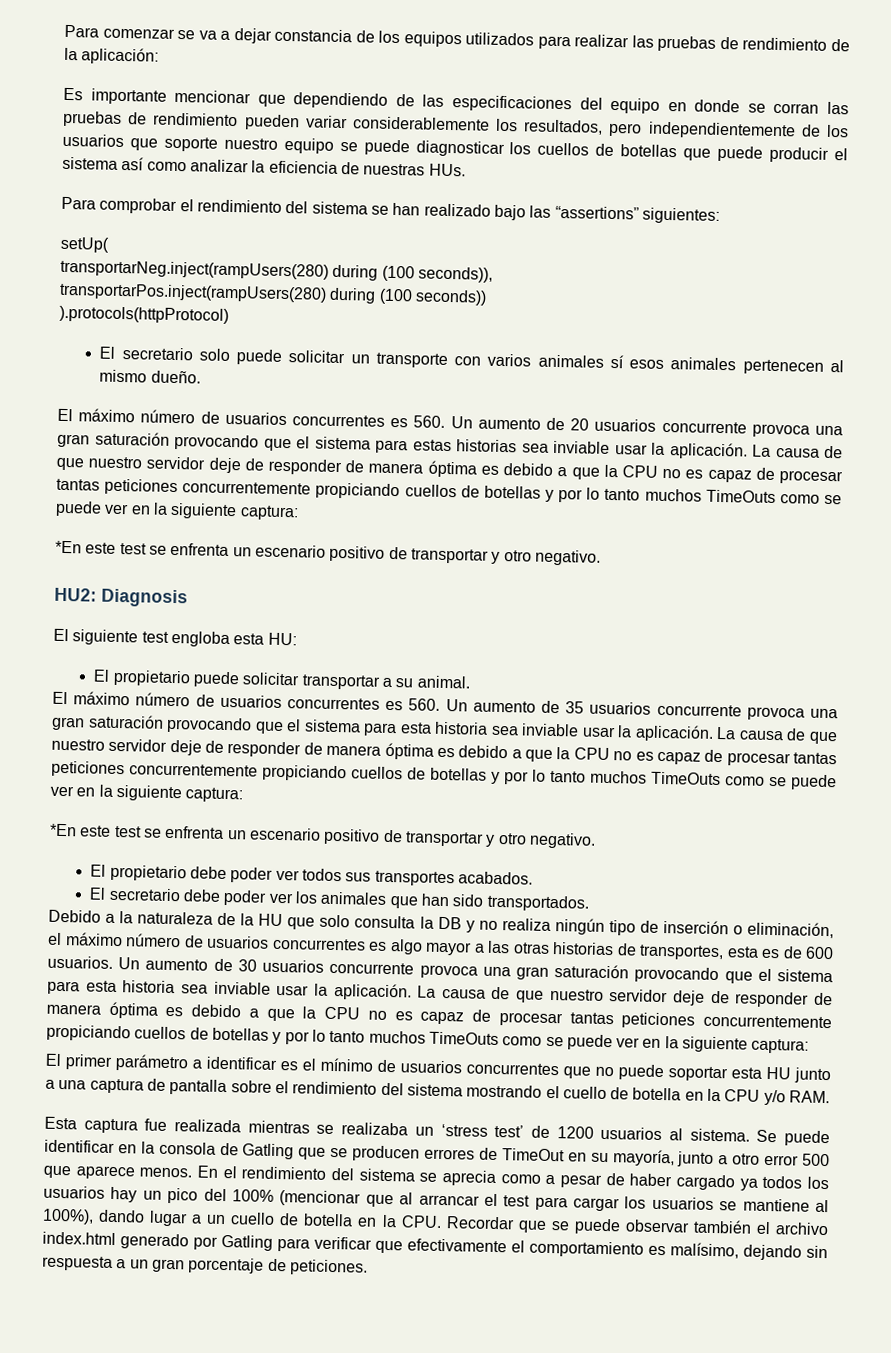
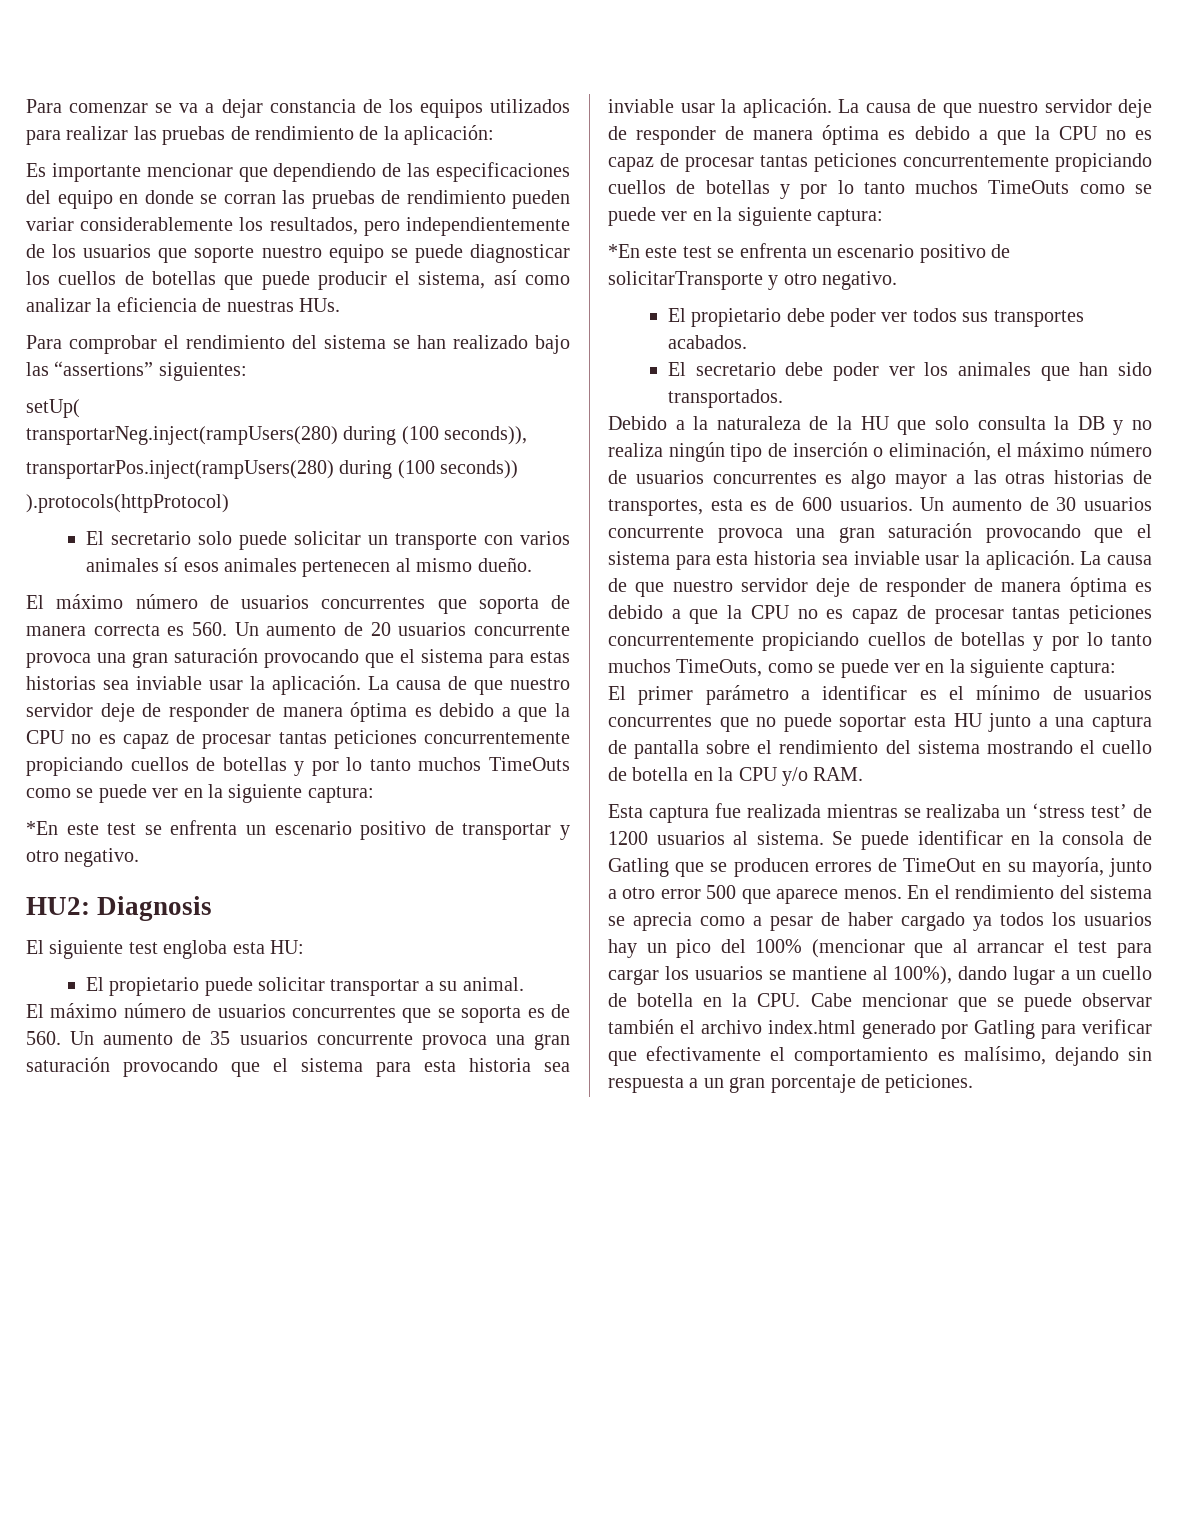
- Es importante mencionar que dependiendo de las especificaciones del equipo en donde se corran las pruebas de rendimiento pueden variar considerablemente los resultados, pero independientemente de los usuarios que soporte nuestro equipo se puede diagnosticar los cuellos de botellas que puede producir el sistema así como analizar la eficiencia de nuestras HUs.
+ Es importante mencionar que dependiendo de las especificaciones del equipo en donde se corran las pruebas de rendimiento pueden variar considerablemente los resultados, pero independientemente de los usuarios que soporte nuestro equipo se puede diagnosticar los cuellos de botellas que puede producir el sistema, así como analizar la eficiencia de nuestras HUs.
- El máximo número de usuarios concurrentes es 560. Un aumento de 20 usuarios concurrente provoca una gran saturación provocando que el sistema para estas historias sea inviable usar la aplicación.
+ El máximo número de usuarios concurrentes que soporta de manera correcta es 560. Un aumento de 20 usuarios concurrente provoca una gran saturación provocando que el sistema para estas historias sea inviable usar la aplicación.
- El máximo número de usuarios concurrentes es 560. Un aumento de 35 usuarios concurrente provoca una gran saturación provocando que el sistema para esta historia sea inviable usar la aplicación. La causa de que nuestro servidor deje de responder de manera óptima es debido a que la CPU no es capaz de procesar tantas peticiones concurrentemente propiciando cuellos de botellas y por lo tanto muchos TimeOuts como se puede ver en la siguiente captura:
- *En este test se enfrenta un escenario positivo de transportar y otro negativo.
+ El máximo número de usuarios concurrentes que se soporta es de 560. Un aumento de 35 usuarios concurrente provoca una gran saturación provocando que el sistema para esta historia sea inviable usar la aplicación. La causa de que nuestro servidor deje de responder de manera óptima es debido a que la CPU no es capaz de procesar tantas peticiones concurrentemente propiciando cuellos de botellas y por lo tanto muchos TimeOuts como se puede ver en la siguiente captura:
+ *En este test se enfrenta un escenario positivo de solicitarTransporte y otro negativo.
- Un aumento de 30 usuarios concurrente provoca una gran saturación provocando que el sistema para esta historia sea inviable usar la aplicación. La causa de que nuestro servidor deje de responder de manera óptima es debido a que la CPU no es capaz de procesar tantas peticiones concurrentemente propiciando cuellos de botellas y por lo tanto muchos TimeOuts como se puede ver en la siguiente captura:
+ Un aumento de 30 usuarios concurrente provoca una gran saturación provocando que el sistema para esta historia sea inviable usar la aplicación. La causa de que nuestro servidor deje de responder de manera óptima es debido a que la CPU no es capaz de procesar tantas peticiones concurrentemente propiciando cuellos de botellas y por lo tanto muchos TimeOuts, como se puede ver en la siguiente captura:
- En el rendimiento del sistema se aprecia como a pesar de haber cargado ya todos los usuarios hay un pico del 100% (mencionar que al arrancar el test para cargar los usuarios se mantiene al 100%), dando lugar a un cuello de botella en la CPU. Recordar que se puede observar también el archivo index.html generado por Gatling para verificar que efectivamente el comportamiento es malísimo, dejando sin respuesta a un gran porcentaje de peticiones.
+ En el rendimiento del sistema se aprecia como a pesar de haber cargado ya todos los usuarios hay un pico del 100% (mencionar que al arrancar el test para cargar los usuarios se mantiene al 100%), dando lugar a un cuello de botella en la CPU. Cabe mencionar que se puede observar también el archivo index.html generado por Gatling para verificar que efectivamente el comportamiento es malísimo, dejando sin respuesta a un gran porcentaje de peticiones.

